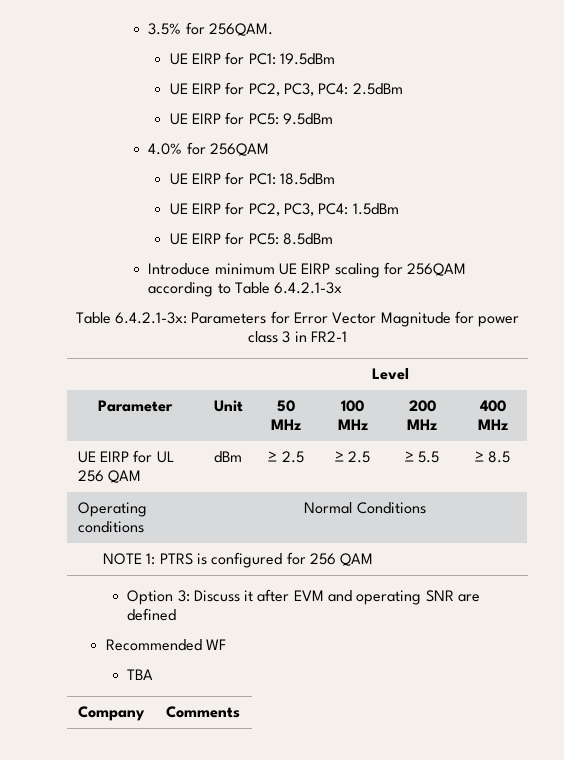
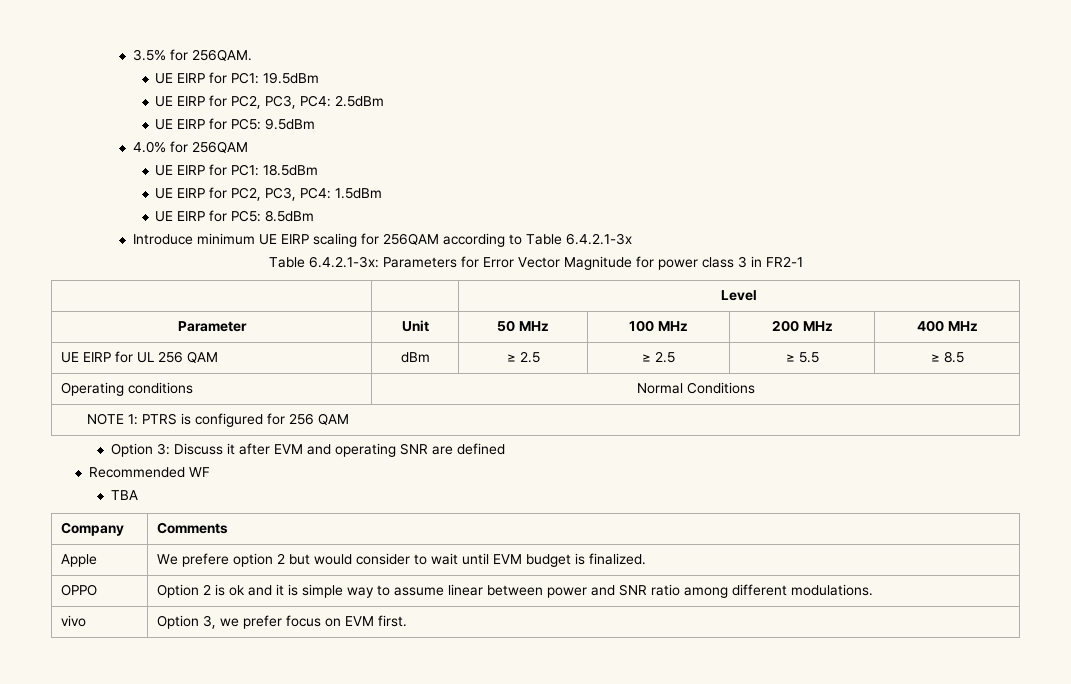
+ Apple | We prefere option 2 but would consider to wait until EVM budget is finalized.
+ OPPO | Option 2 is ok and it is simple way to assume linear between power and SNR ratio among different modulations.
+ vivo | Option 3, we prefer focus on EVM first.

